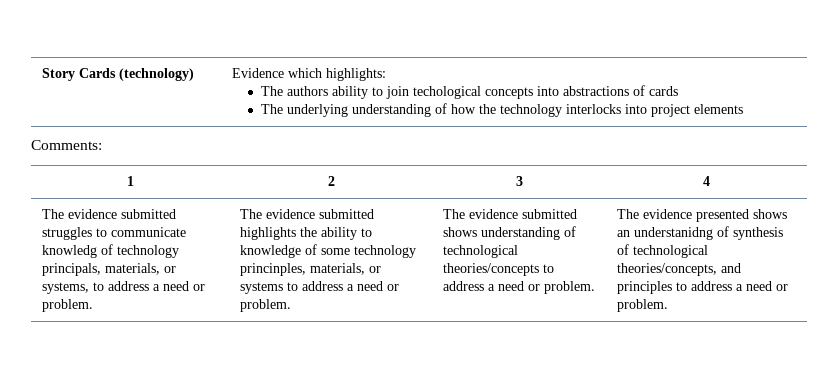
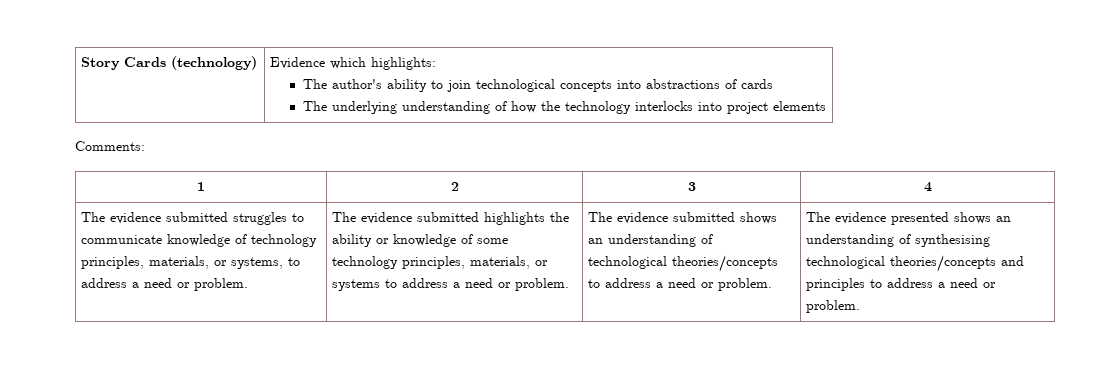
  Story Cards (technology) | Evidence which highlights:
- The authors ability to join techological concepts into abstractions of cards
+ The author's ability to join technological concepts into abstractions of cards
- The evidence submitted struggles to communicate knowledg of technology principals, materials, or systems, to address a need or problem.
+ The evidence submitted struggles to communicate knowledge of technology principles, materials, or systems, to address a need or problem.
- The evidence submitted highlights the ability to knowledge of some technology princinples, materials, or systems to address a need or problem.
+ The evidence submitted highlights the ability or knowledge of some technology principles, materials, or systems to address a need or problem.
- The evidence submitted shows understanding of technological theories/concepts to address a need or problem.
+ The evidence submitted shows an understanding of technological theories/concepts to address a need or problem.
- The evidence presented shows an understanidng of synthesis of technological theories/concepts, and principles to address a need or problem.
+ The evidence presented shows an understanding of synthesising technological theories/concepts and principles to address a need or problem.

